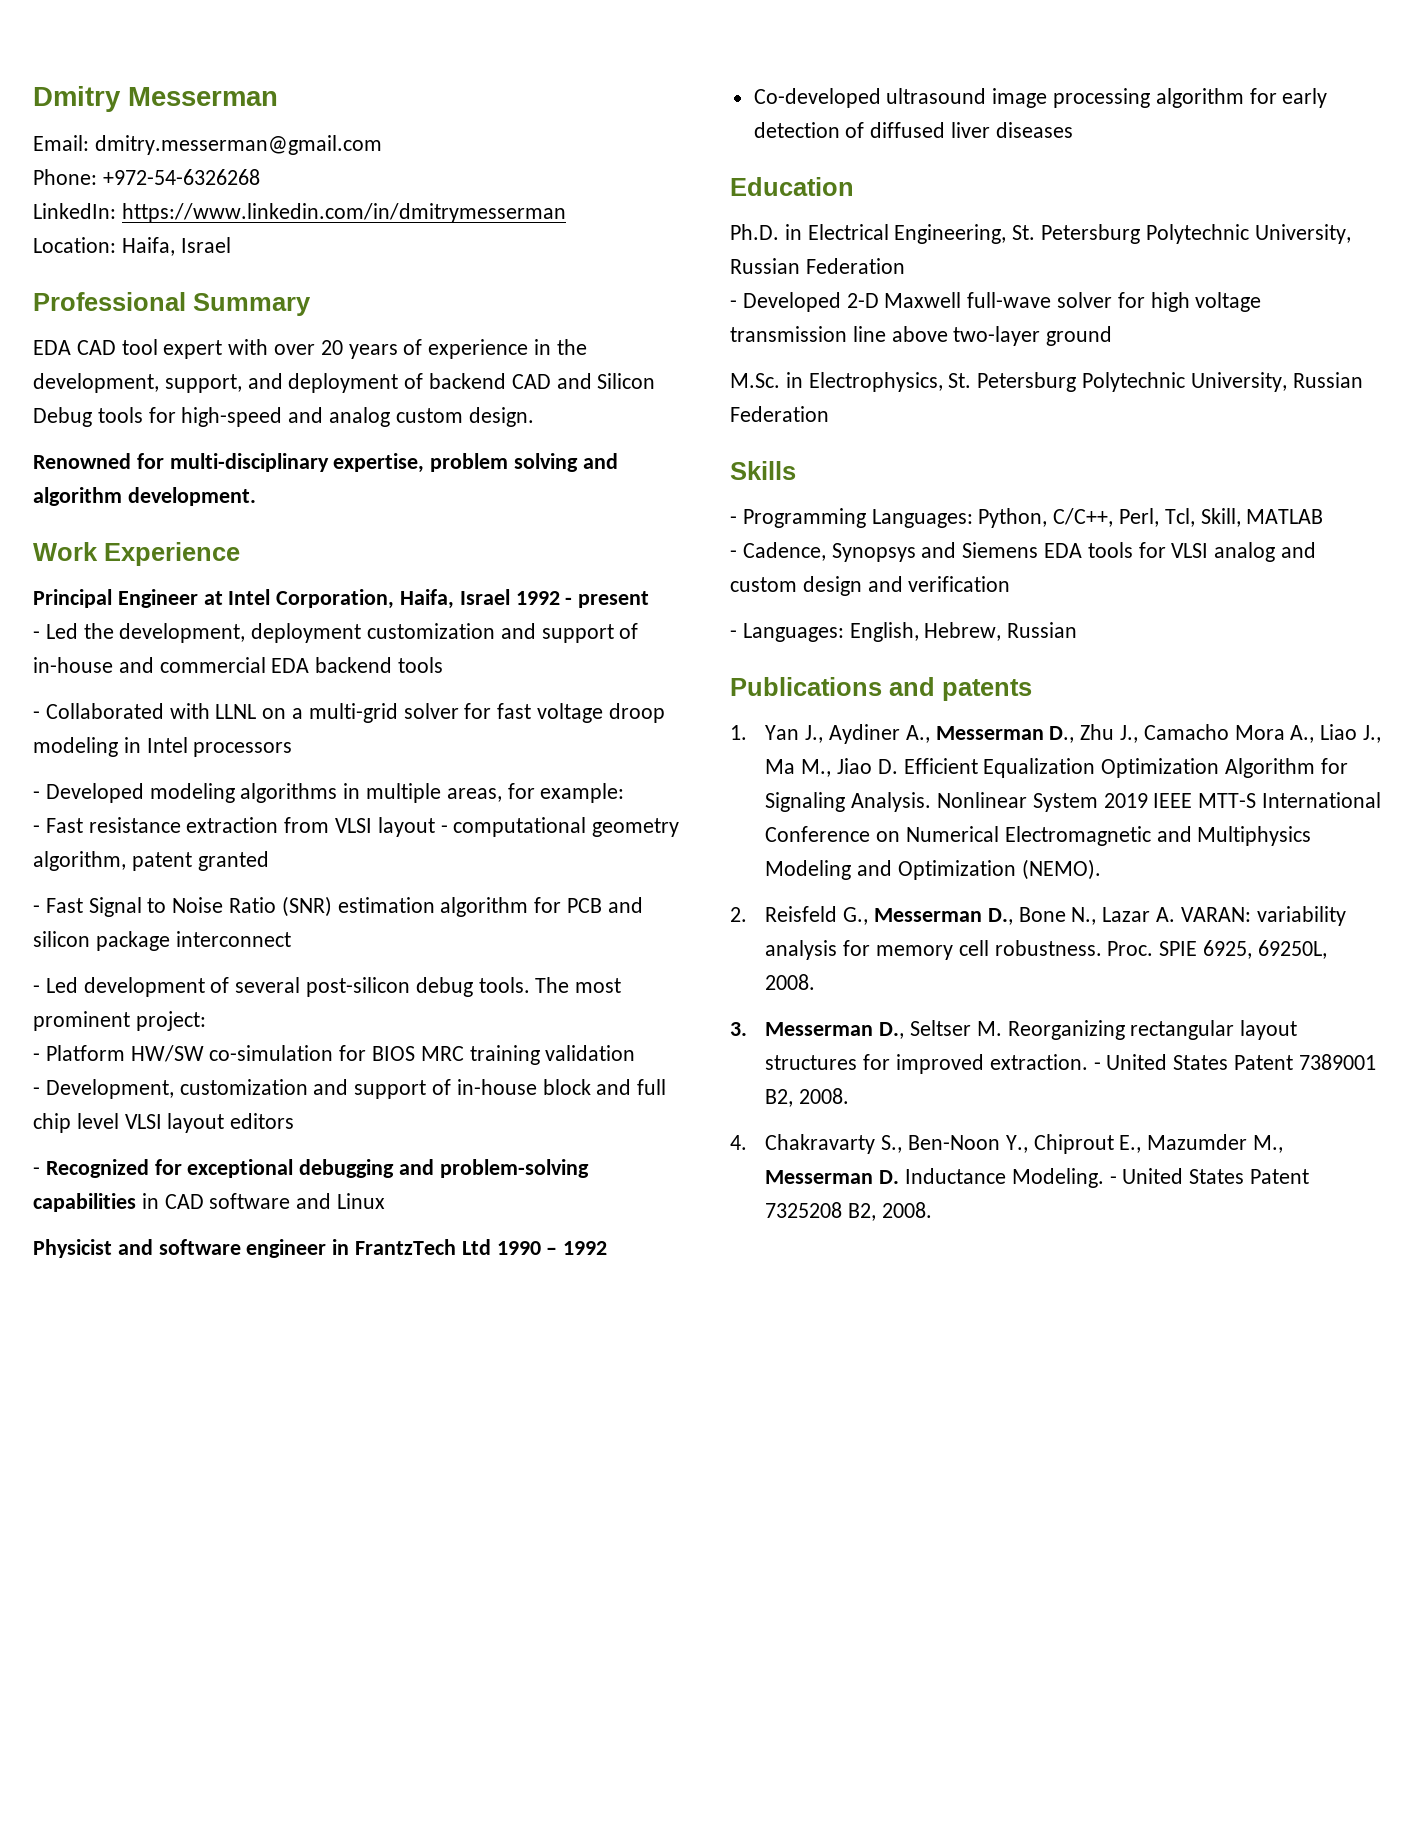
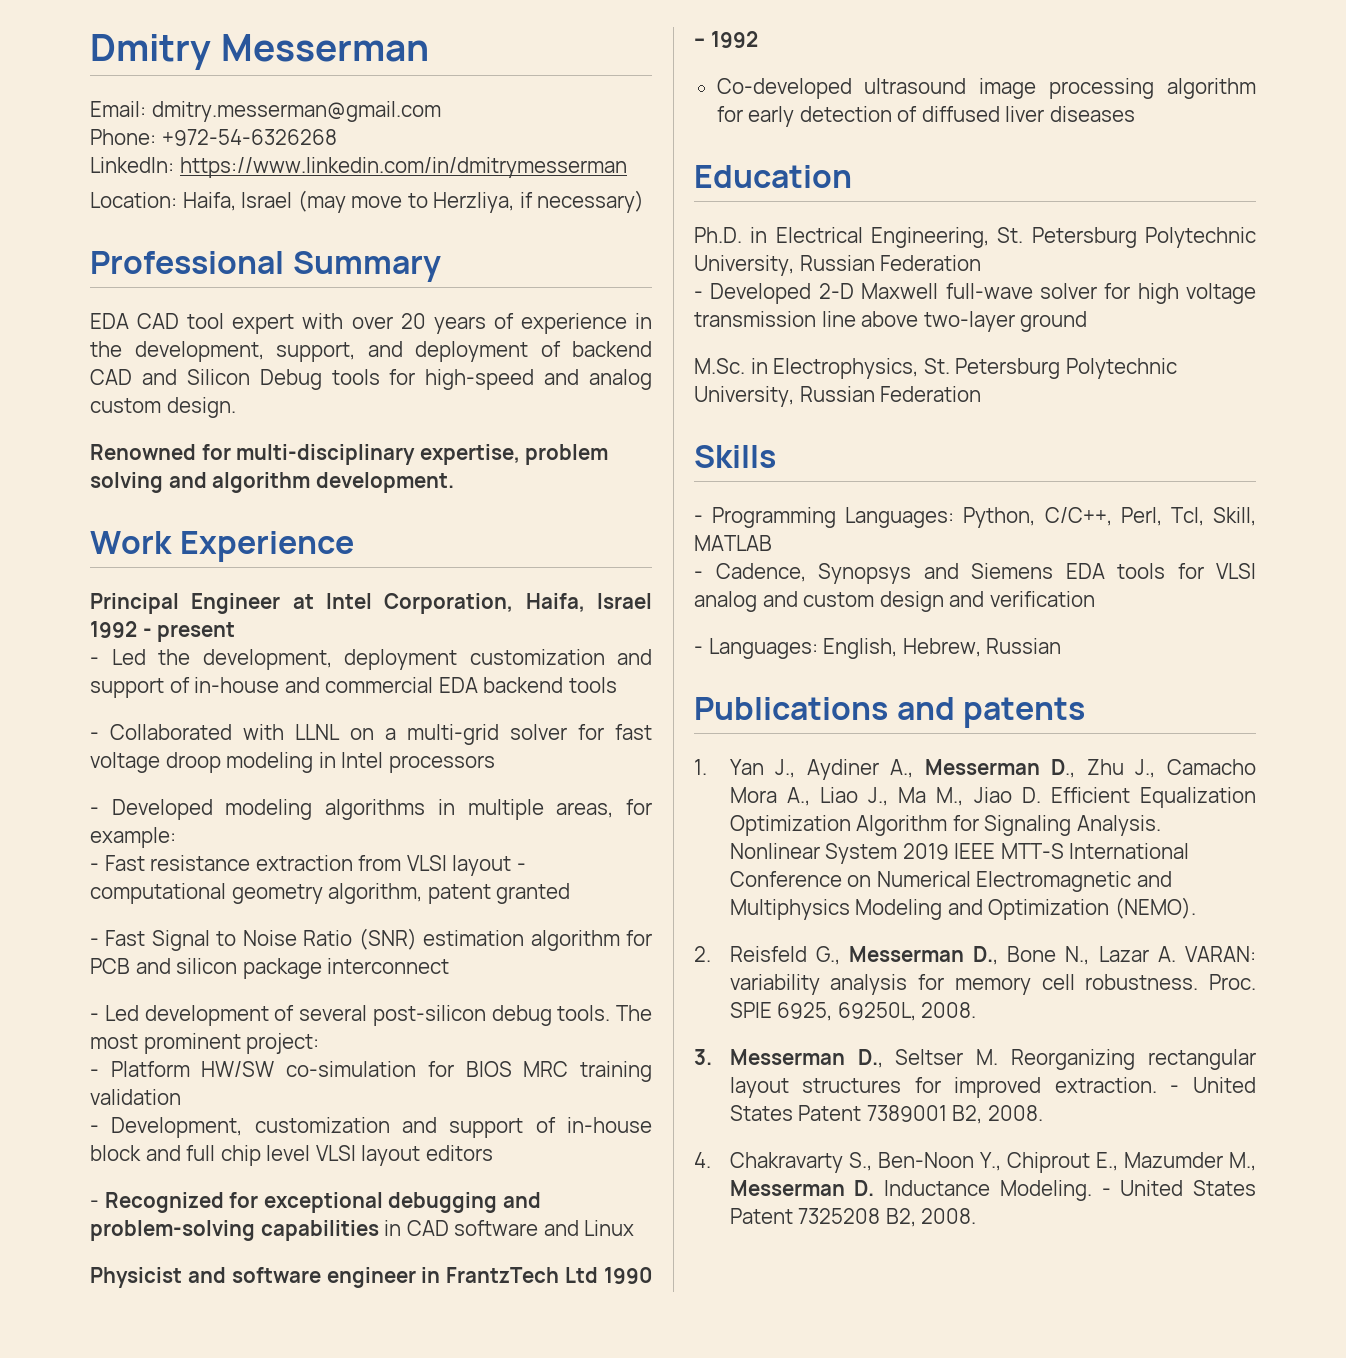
- Location: Haifa, Israel
+ Location: Haifa, Israel (may move to Herzliya, if necessary)

